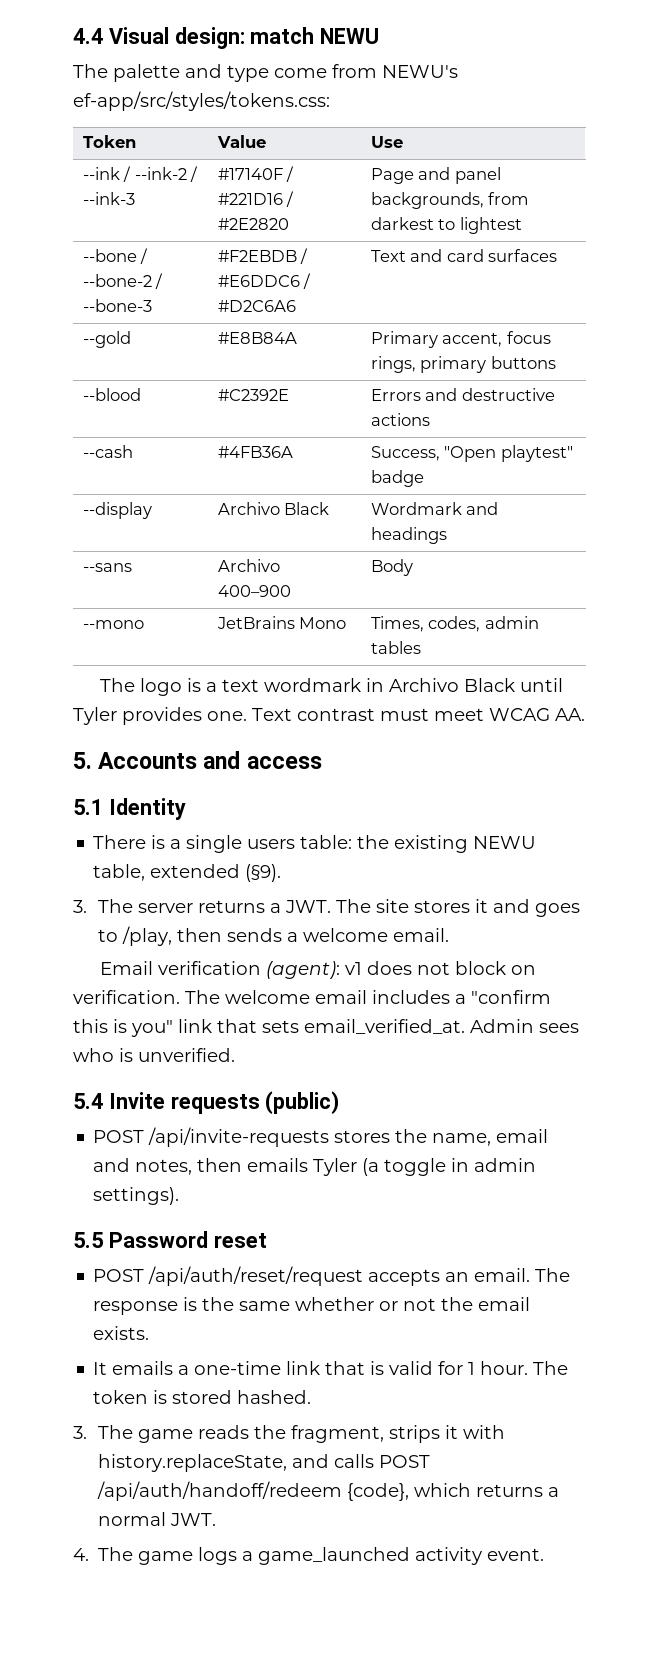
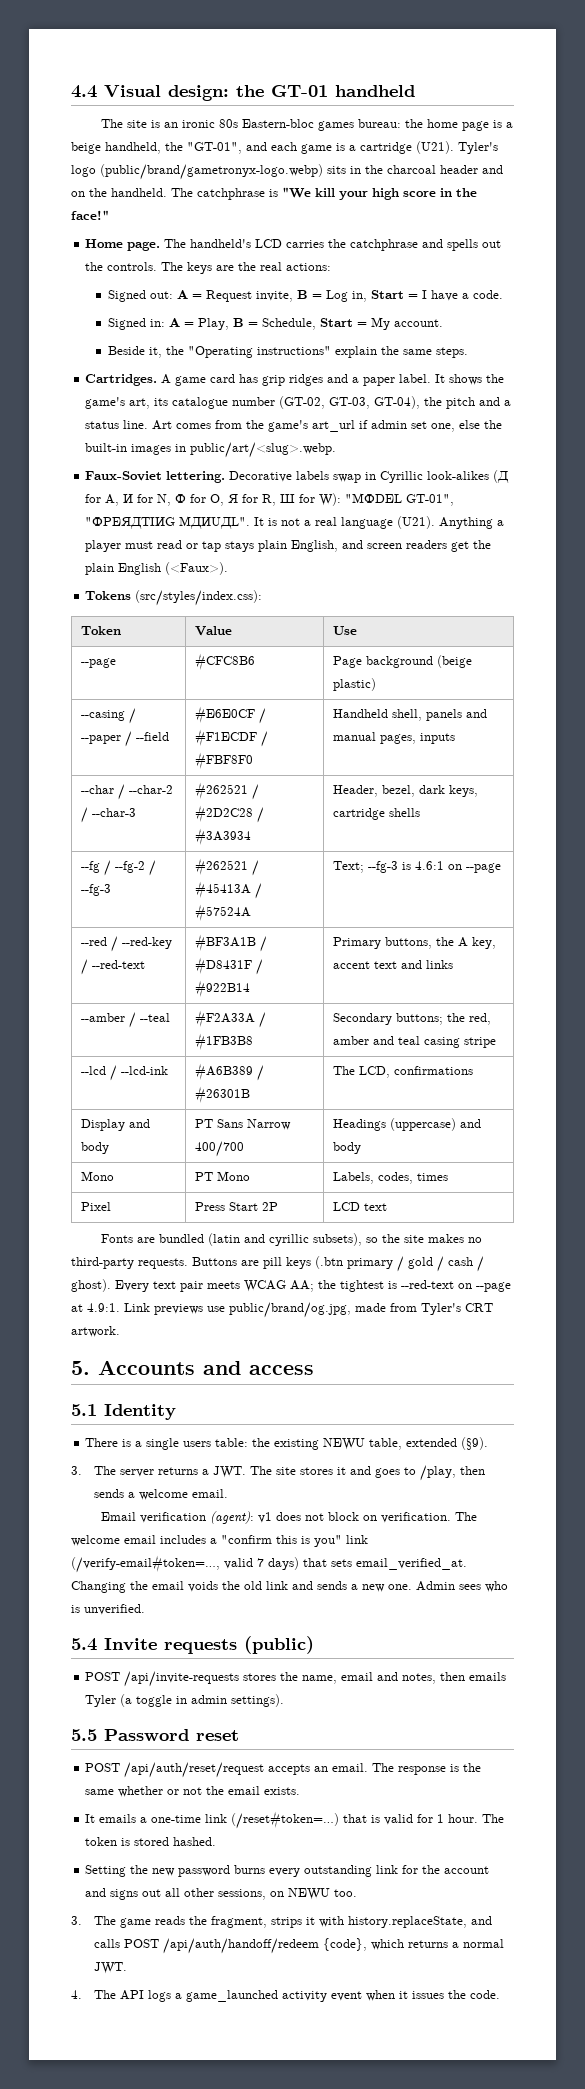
- 4.4 Visual design: match NEWU
- The palette and type come from NEWU's ef-app/src/styles/tokens.css:
+ 4.4 Visual design: the GT-01 handheld
+ The site is an ironic 80s Eastern-bloc games bureau: the home page is a beige handheld, the "GT-01", and each game is a cartridge (U21). Tyler's logo (public/brand/gametronyx-logo.webp) sits in the charcoal header and on the handheld. The catchphrase is "We kill your high score in the face!"
+ Home page. The handheld's LCD carries the catchphrase and spells out the controls. The keys are the real actions:
+ Signed out: A = Request invite, B = Log in, Start = I have a code.
+ Signed in: A = Play, B = Schedule, Start = My account.
+ Beside it, the "Operating instructions" explain the same steps.
+ Cartridges. A game card has grip ridges and a paper label. It shows the game's art, its catalogue number (GT-02, GT-03, GT-04), the pitch and a status line. Art comes from the game's art_url if admin set one, else the built-in images in public/art/<slug>.webp.
+ Faux-Soviet lettering. Decorative labels swap in Cyrillic look-alikes (Д for A, И for N, Ф for O, Я for R, Ш for W): "MФDEL GT-01", "ФPEЯДTIИG MДИUДL". It is not a real language (U21). Anything a player must read or tap stays plain English, and screen readers get the plain English (<Faux>).
+ Tokens (src/styles/index.css):
  Token | Value | Use
- --ink / --ink-2 / --ink-3 | #17140F / #221D16 / #2E2820 | Page and panel backgrounds, from darkest to lightest
- --bone / --bone-2 / --bone-3 | #F2EBDB / #E6DDC6 / #D2C6A6 | Text and card surfaces
- --gold | #E8B84A | Primary accent, focus rings, primary buttons
- --blood | #C2392E | Errors and destructive actions
- --cash | #4FB36A | Success, "Open playtest" badge
- --display | Archivo Black | Wordmark and headings
- --sans | Archivo 400–900 | Body
- --mono | JetBrains Mono | Times, codes, admin tables
- The logo is a text wordmark in Archivo Black until Tyler provides one. Text contrast must meet WCAG AA.
+ --page | #CFC8B6 | Page background (beige plastic)
+ --casing / --paper / --field | #E6E0CF / #F1ECDF / #FBF8F0 | Handheld shell, panels and manual pages, inputs
+ --char / --char-2 / --char-3 | #262521 / #2D2C28 / #3A3934 | Header, bezel, dark keys, cartridge shells
+ --fg / --fg-2 / --fg-3 | #262521 / #45413A / #57524A | Text; --fg-3 is 4.6:1 on --page
+ --red / --red-key / --red-text | #BF3A1B / #D8431F / #922B14 | Primary buttons, the A key, accent text and links
+ --amber / --teal | #F2A33A / #1FB3B8 | Secondary buttons; the red, amber and teal casing stripe
+ --lcd / --lcd-ink | #A6B389 / #26301B | The LCD, confirmations
+ Display and body | PT Sans Narrow 400/700 | Headings (uppercase) and body
+ Mono | PT Mono | Labels, codes, times
+ Pixel | Press Start 2P | LCD text
+ Fonts are bundled (latin and cyrillic subsets), so the site makes no third-party requests. Buttons are pill keys (.btn primary / gold / cash / ghost). Every text pair meets WCAG AA; the tightest is --red-text on --page at 4.9:1. Link previews use public/brand/og.jpg, made from Tyler's CRT artwork.
- The welcome email includes a "confirm this is you" link that sets email_verified_at.
+ The welcome email includes a "confirm this is you" link (/verify-email#token=…, valid 7 days) that sets email_verified_at. Changing the email voids the old link and sends a new one.
- It emails a one-time link that is valid for 1 hour.
+ It emails a one-time link (/reset#token=…) that is valid for 1 hour.
+ Setting the new password burns every outstanding link for the account and signs out all other sessions, on NEWU too.
- 4. The game logs a game_launched activity event.
+ 4. The API logs a game_launched activity event when it issues the code.

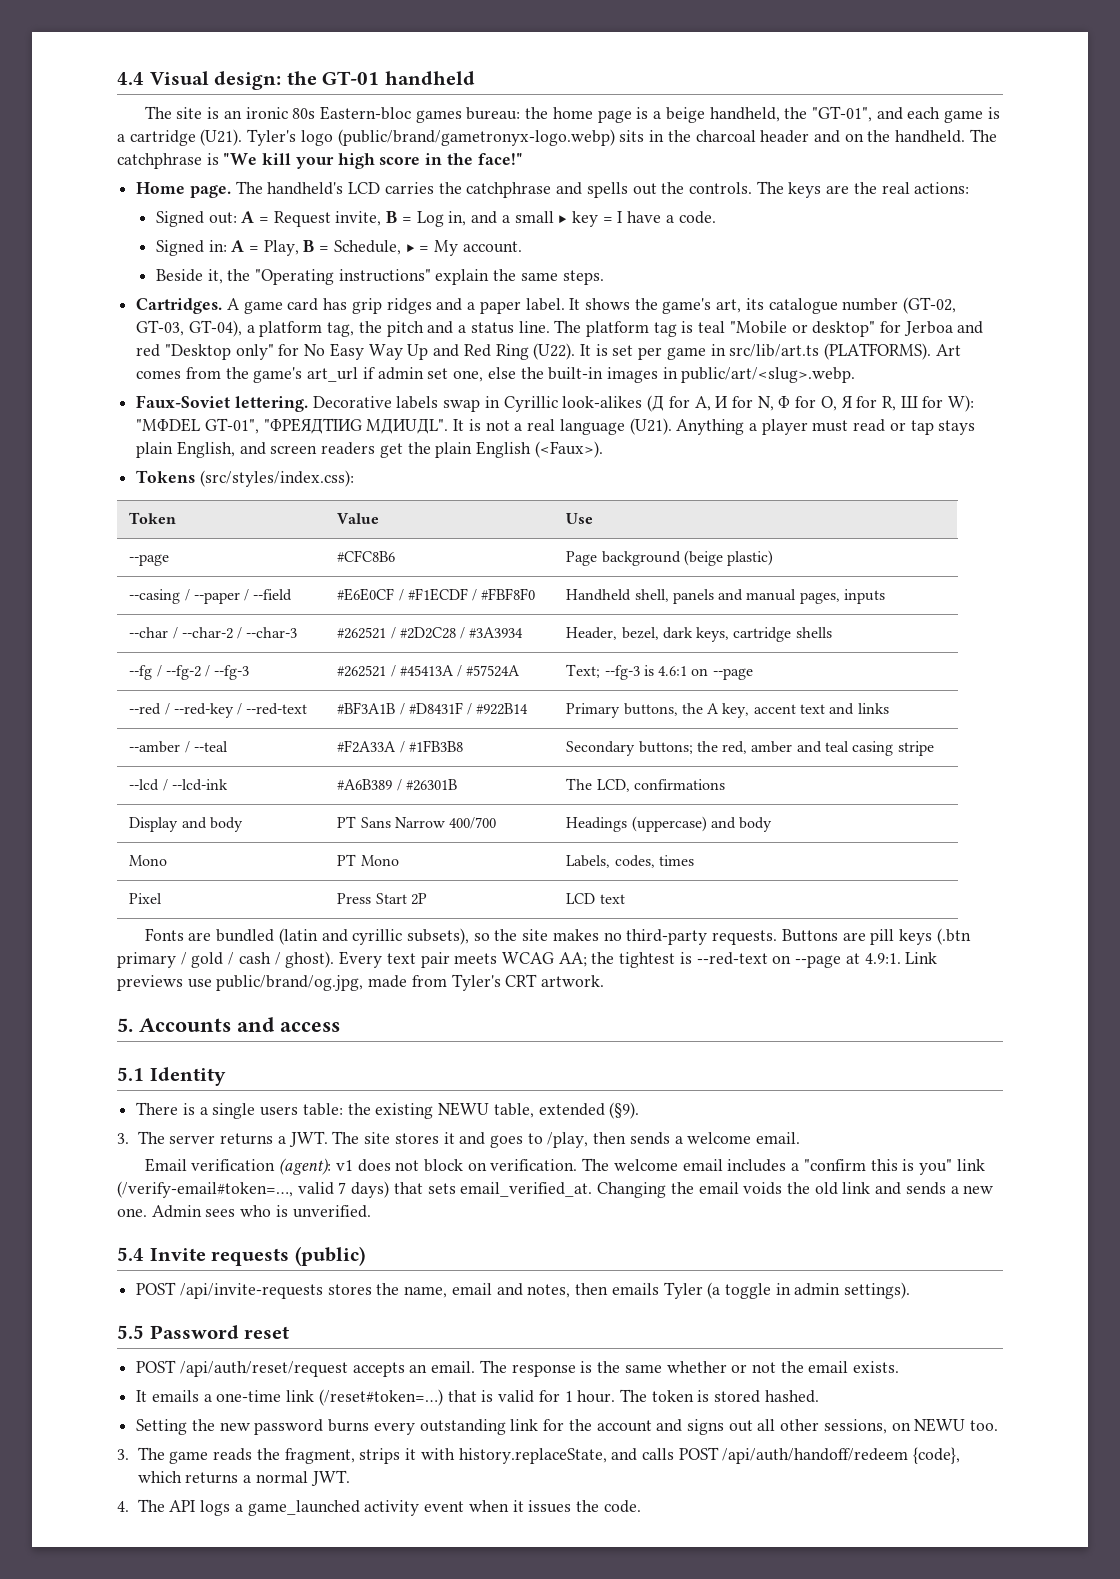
- Signed out: A = Request invite, B = Log in, Start = I have a code.
+ Signed out: A = Request invite, B = Log in, and a small ▶ key = I have a code.
- Signed in: A = Play, B = Schedule, Start = My account.
+ Signed in: A = Play, B = Schedule, ▶ = My account.
- It shows the game's art, its catalogue number (GT-02, GT-03, GT-04), the pitch and a status line.
+ It shows the game's art, its catalogue number (GT-02, GT-03, GT-04), a platform tag, the pitch and a status line.
+ The platform tag is teal "Mobile or desktop" for Jerboa and red "Desktop only" for No Easy Way Up and Red Ring (U22). It is set per game in src/lib/art.ts (PLATFORMS).

